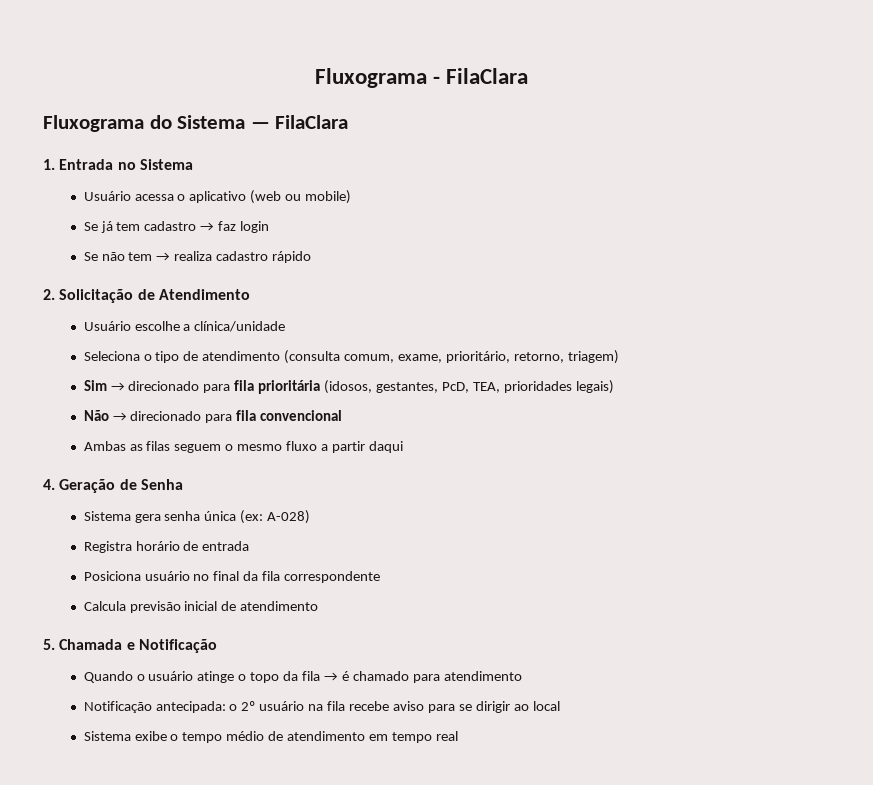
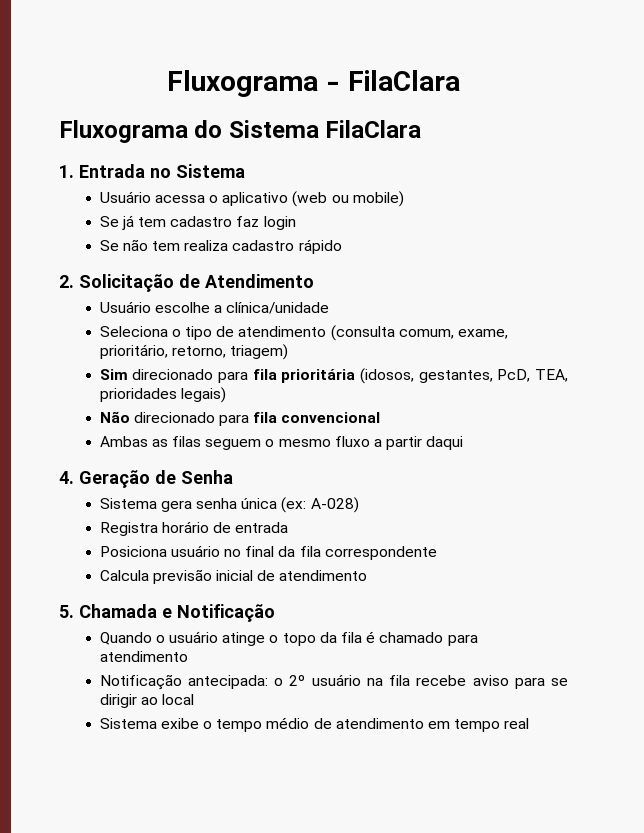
- Fluxograma do Sistema — FilaClara
+ Fluxograma do Sistema FilaClara
- Se já tem cadastro → faz login
+ Se já tem cadastro faz login
- Se não tem → realiza cadastro rápido
+ Se não tem realiza cadastro rápido
- Sim → direcionado para fila prioritária (idosos, gestantes, PcD, TEA, prioridades legais)
+ Sim direcionado para fila prioritária (idosos, gestantes, PcD, TEA, prioridades legais)
- Não → direcionado para fila convencional
+ Não direcionado para fila convencional
- Quando o usuário atinge o topo da fila → é chamado para atendimento
+ Quando o usuário atinge o topo da fila é chamado para atendimento

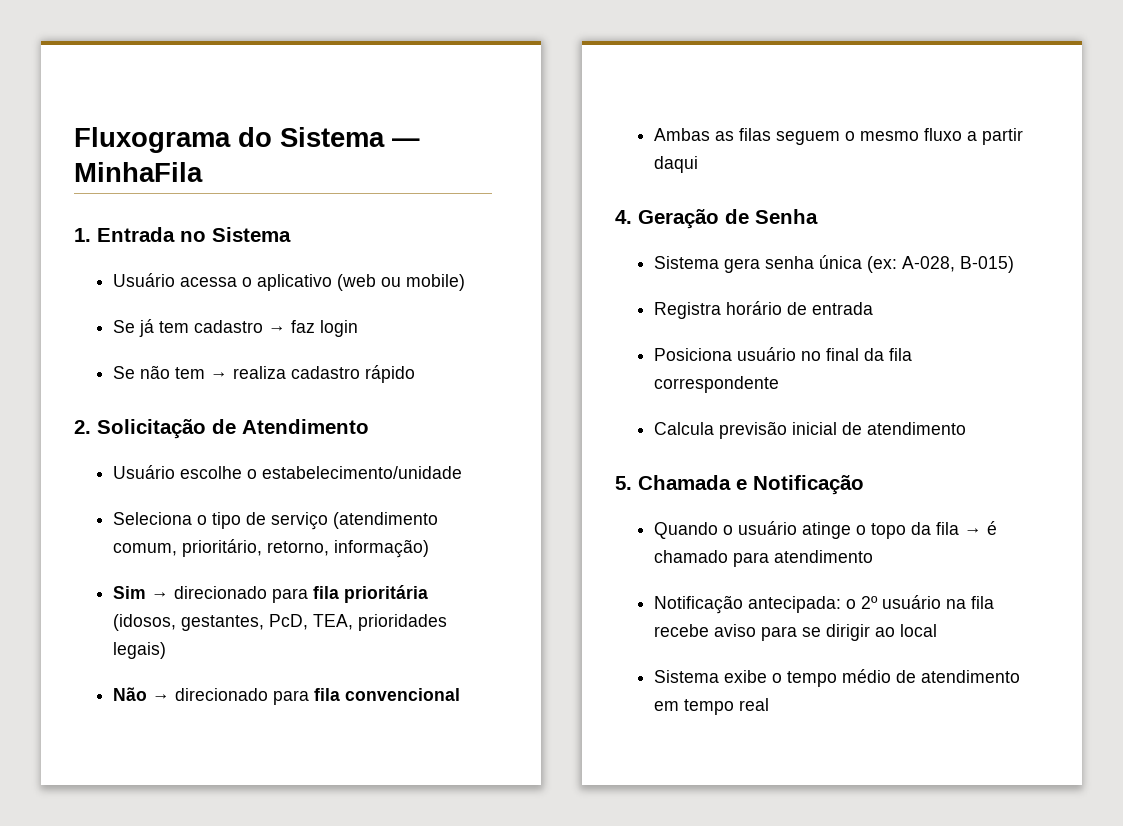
- Fluxograma - FilaClara
- Fluxograma do Sistema FilaClara
+ Fluxograma do Sistema — MinhaFila
- Se já tem cadastro faz login
+ Se já tem cadastro → faz login
- Se não tem realiza cadastro rápido
+ Se não tem → realiza cadastro rápido
- Usuário escolhe a clínica/unidade
+ Usuário escolhe o estabelecimento/unidade
- Seleciona o tipo de atendimento (consulta comum, exame, prioritário, retorno, triagem)
+ Seleciona o tipo de serviço (atendimento comum, prioritário, retorno, informação)
- Sim direcionado para fila prioritária (idosos, gestantes, PcD, TEA, prioridades legais)
+ Sim → direcionado para fila prioritária (idosos, gestantes, PcD, TEA, prioridades legais)
- Não direcionado para fila convencional
+ Não → direcionado para fila convencional
- Sistema gera senha única (ex: A-028)
+ Sistema gera senha única (ex: A-028, B-015)
- Quando o usuário atinge o topo da fila é chamado para atendimento
+ Quando o usuário atinge o topo da fila → é chamado para atendimento

